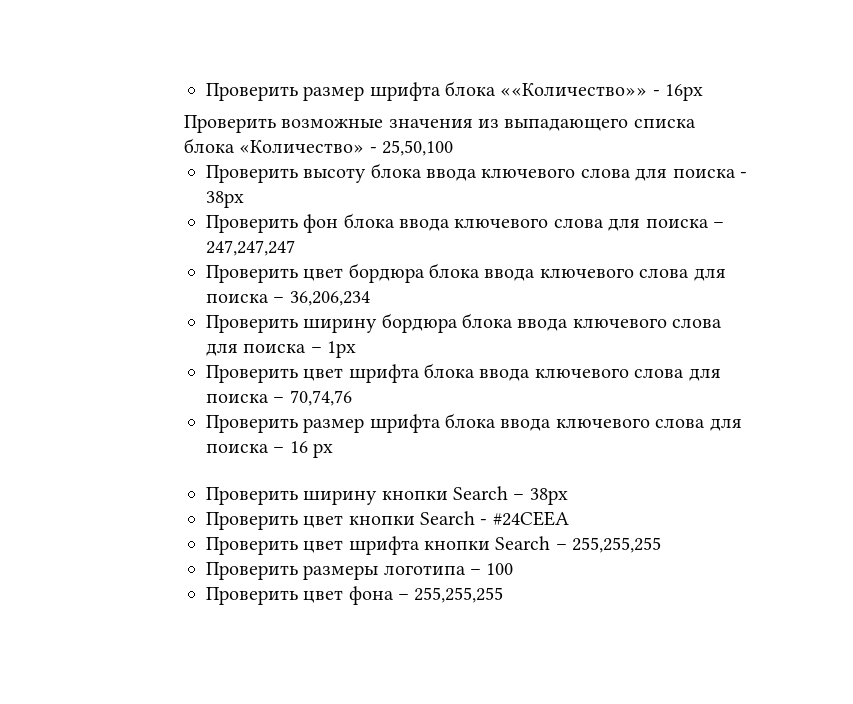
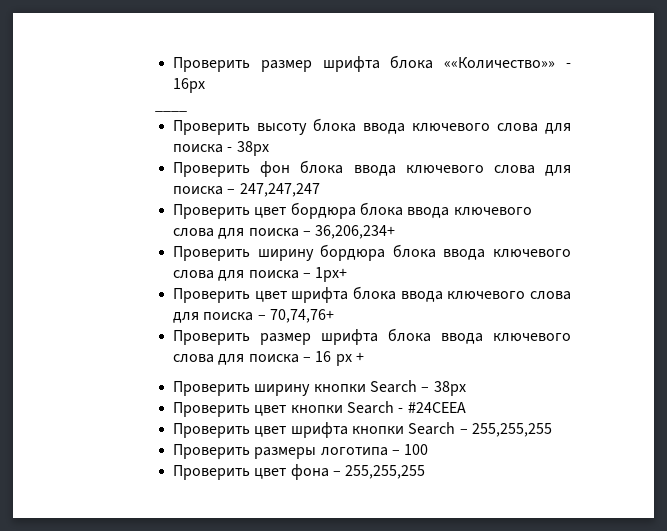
- Проверить возможные значения из выпадающего списка блока «Количество» - 25,50,100
+ ____
- Проверить цвет бордюра блока ввода ключевого слова для поиска – 36,206,234
+ Проверить цвет бордюра блока ввода ключевого слова для поиска – 36,206,234+
- Проверить ширину бордюра блока ввода ключевого слова для поиска – 1px
+ Проверить ширину бордюра блока ввода ключевого слова для поиска – 1px+
- Проверить цвет шрифта блока ввода ключевого слова для поиска – 70,74,76
+ Проверить цвет шрифта блока ввода ключевого слова для поиска – 70,74,76+
- Проверить размер шрифта блока ввода ключевого слова для поиска – 16 px
+ Проверить размер шрифта блока ввода ключевого слова для поиска – 16 px +

